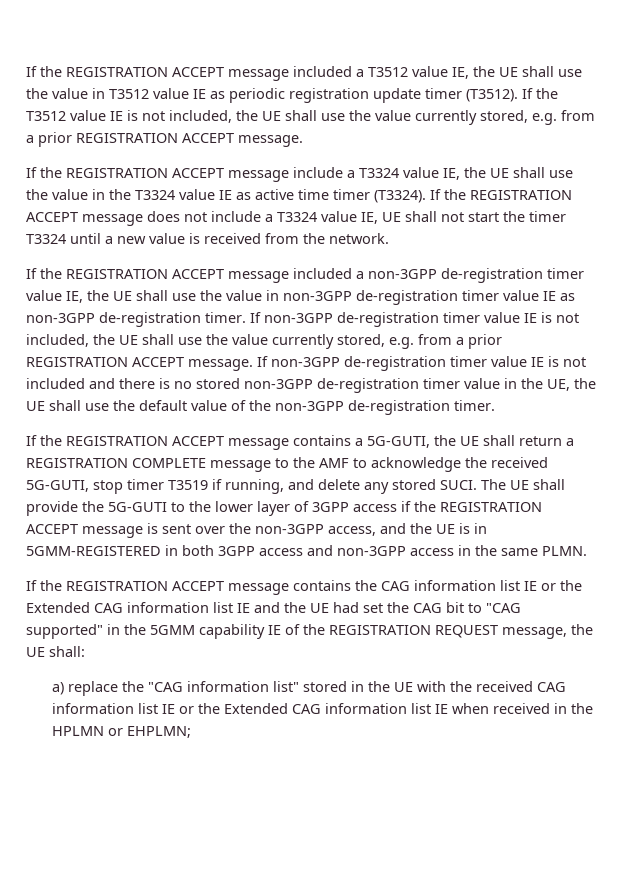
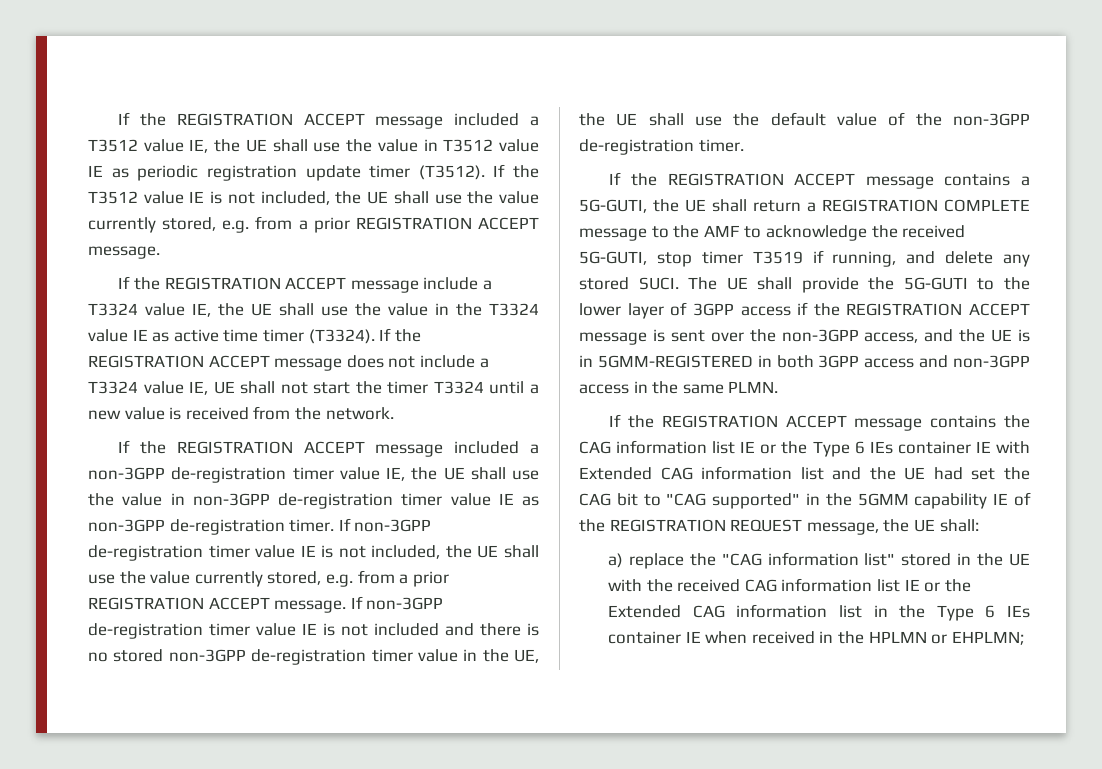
- If the REGISTRATION ACCEPT message contains the CAG information list IE or the Extended CAG information list IE and the UE had set the CAG bit to "CAG supported" in the 5GMM capability IE of the REGISTRATION REQUEST message, the UE shall:
+ If the REGISTRATION ACCEPT message contains the CAG information list IE or the Type 6 IEs container IE with Extended CAG information list and the UE had set the CAG bit to "CAG supported" in the 5GMM capability IE of the REGISTRATION REQUEST message, the UE shall:
- a) replace the "CAG information list" stored in the UE with the received CAG information list IE or the Extended CAG information list IE when received in the HPLMN or EHPLMN;
+ a) replace the "CAG information list" stored in the UE with the received CAG information list IE or the Extended CAG information list in the Type 6 IEs container IE when received in the HPLMN or EHPLMN;

